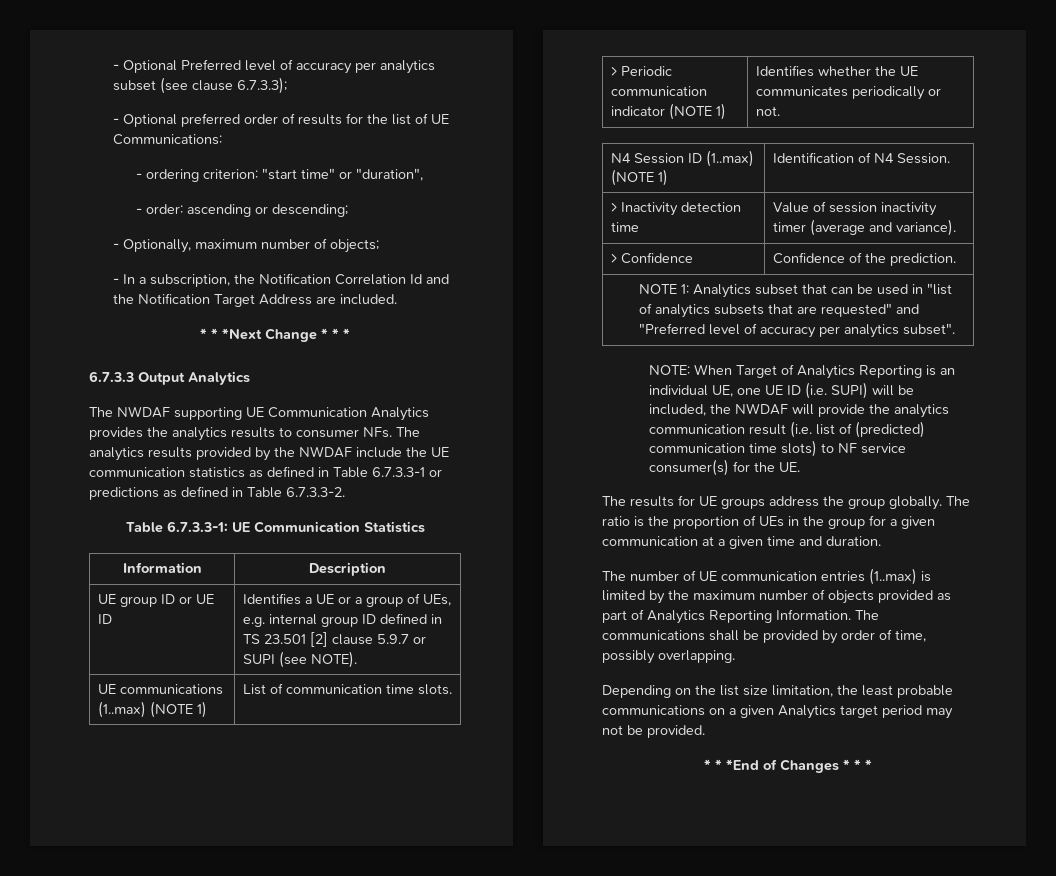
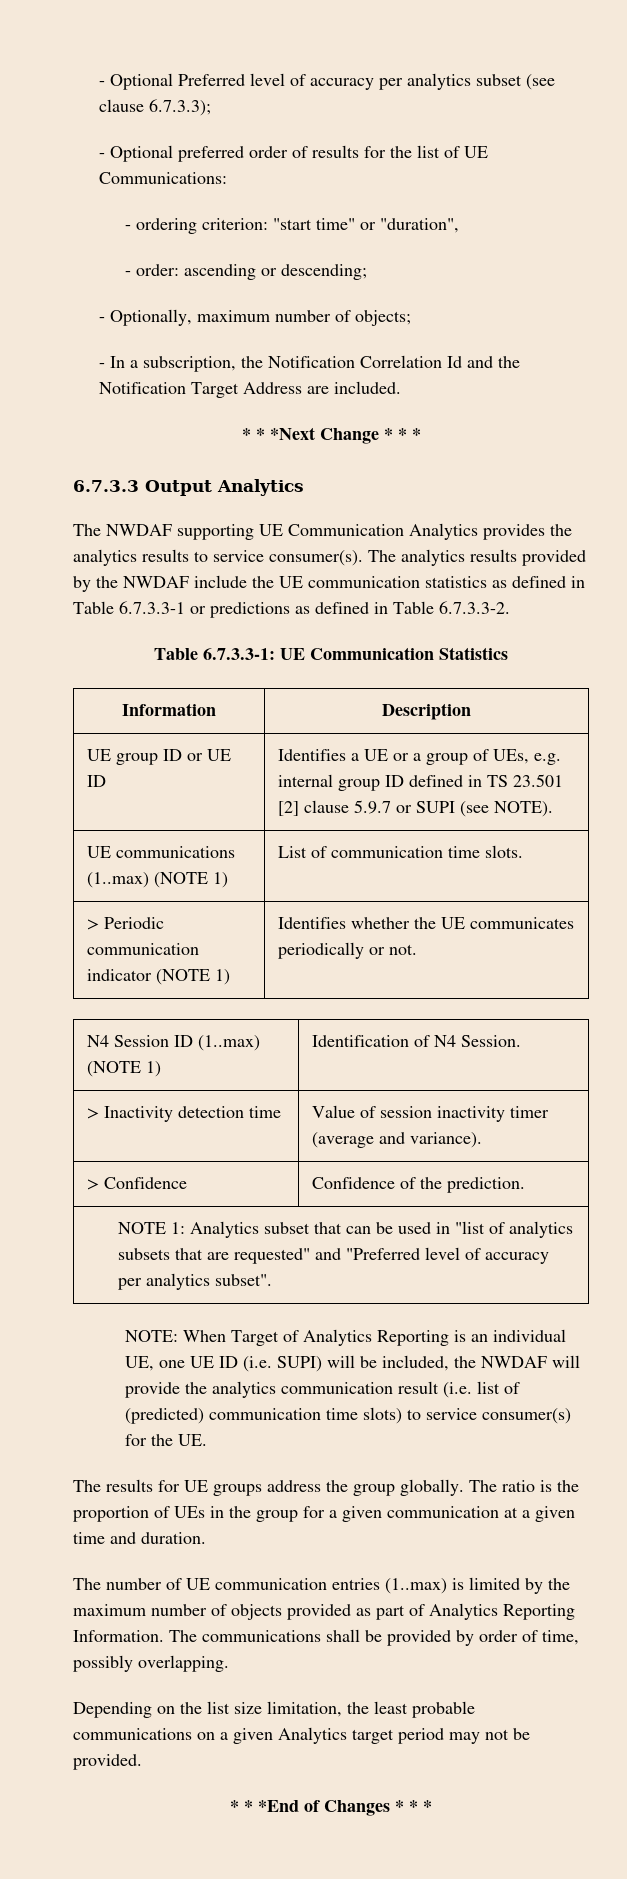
- The NWDAF supporting UE Communication Analytics provides the analytics results to consumer NFs. The analytics results provided by the NWDAF include the UE communication statistics as defined in Table 6.7.3.3-1 or predictions as defined in Table 6.7.3.3-2.
+ The NWDAF supporting UE Communication Analytics provides the analytics results to service consumer(s). The analytics results provided by the NWDAF include the UE communication statistics as defined in Table 6.7.3.3-1 or predictions as defined in Table 6.7.3.3-2.
- NOTE: When Target of Analytics Reporting is an individual UE, one UE ID (i.e. SUPI) will be included, the NWDAF will provide the analytics communication result (i.e. list of (predicted) communication time slots) to NF service consumer(s) for the UE.
+ NOTE: When Target of Analytics Reporting is an individual UE, one UE ID (i.e. SUPI) will be included, the NWDAF will provide the analytics communication result (i.e. list of (predicted) communication time slots) to service consumer(s) for the UE.

